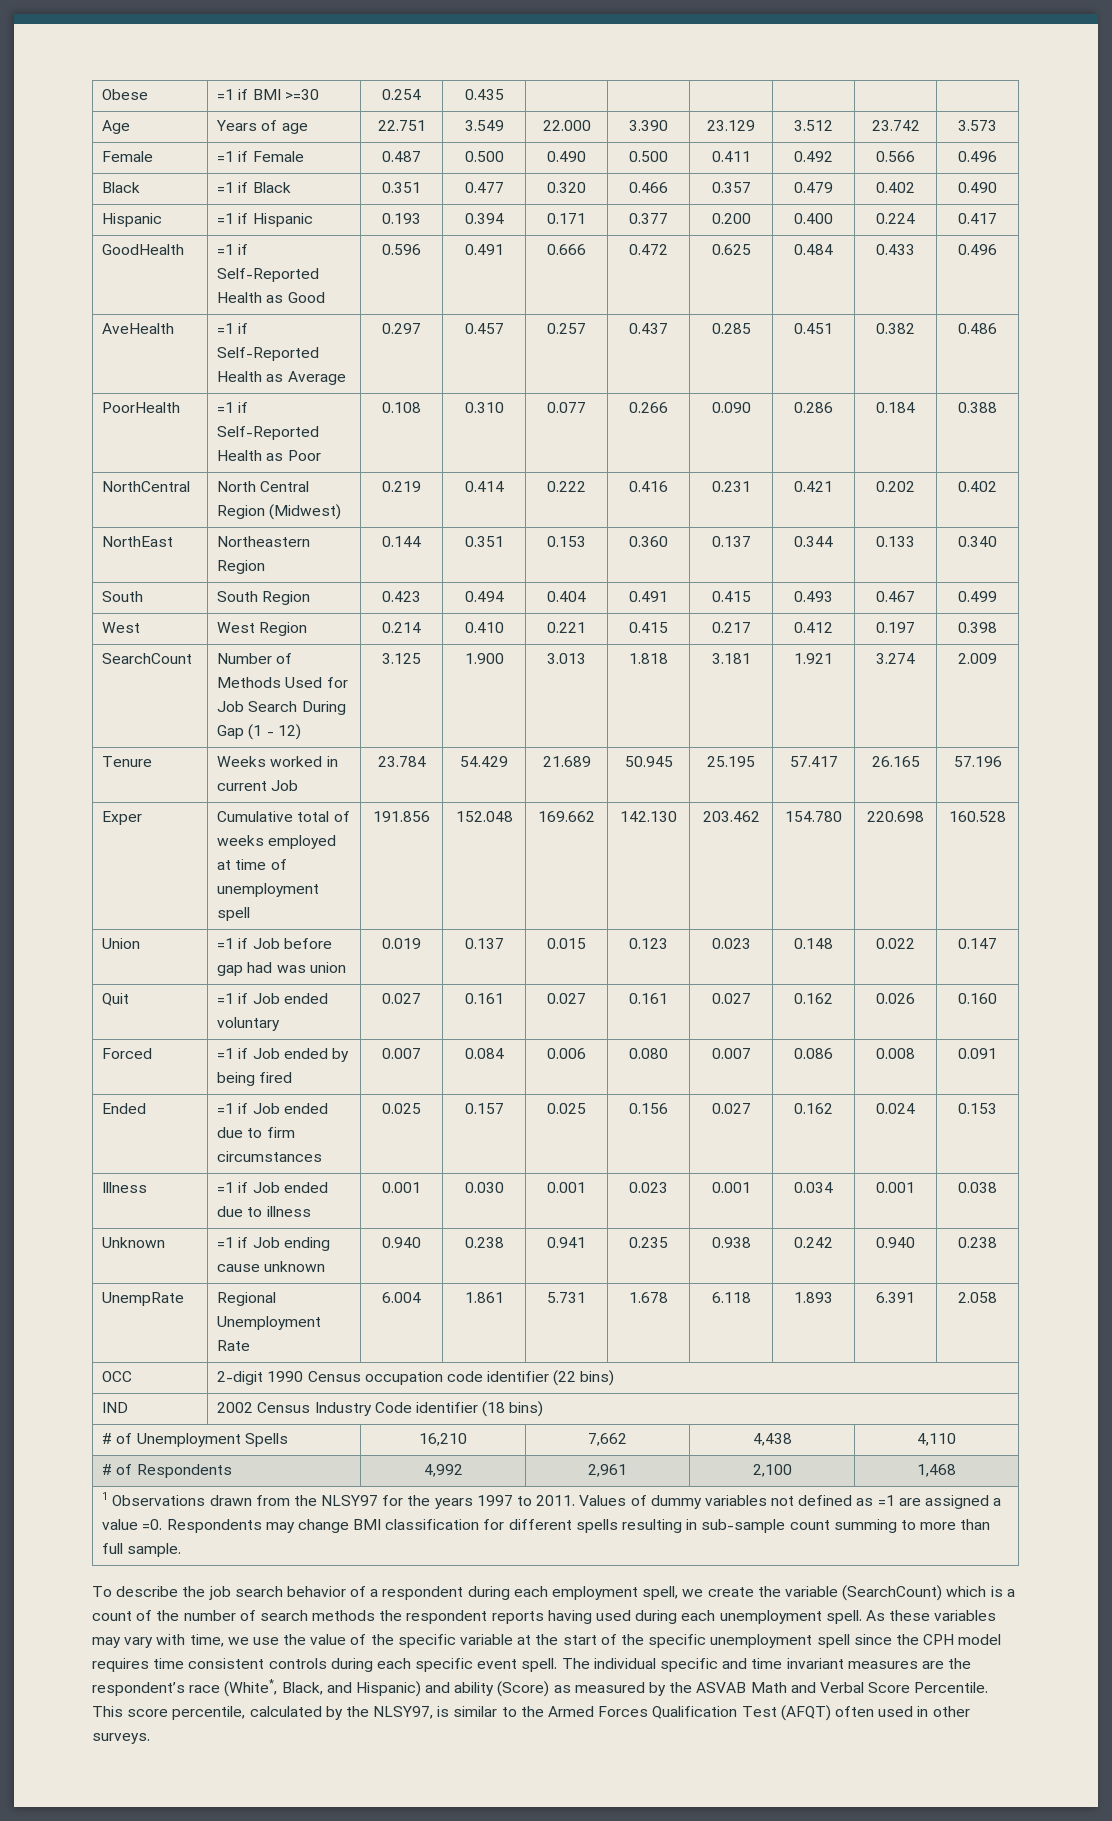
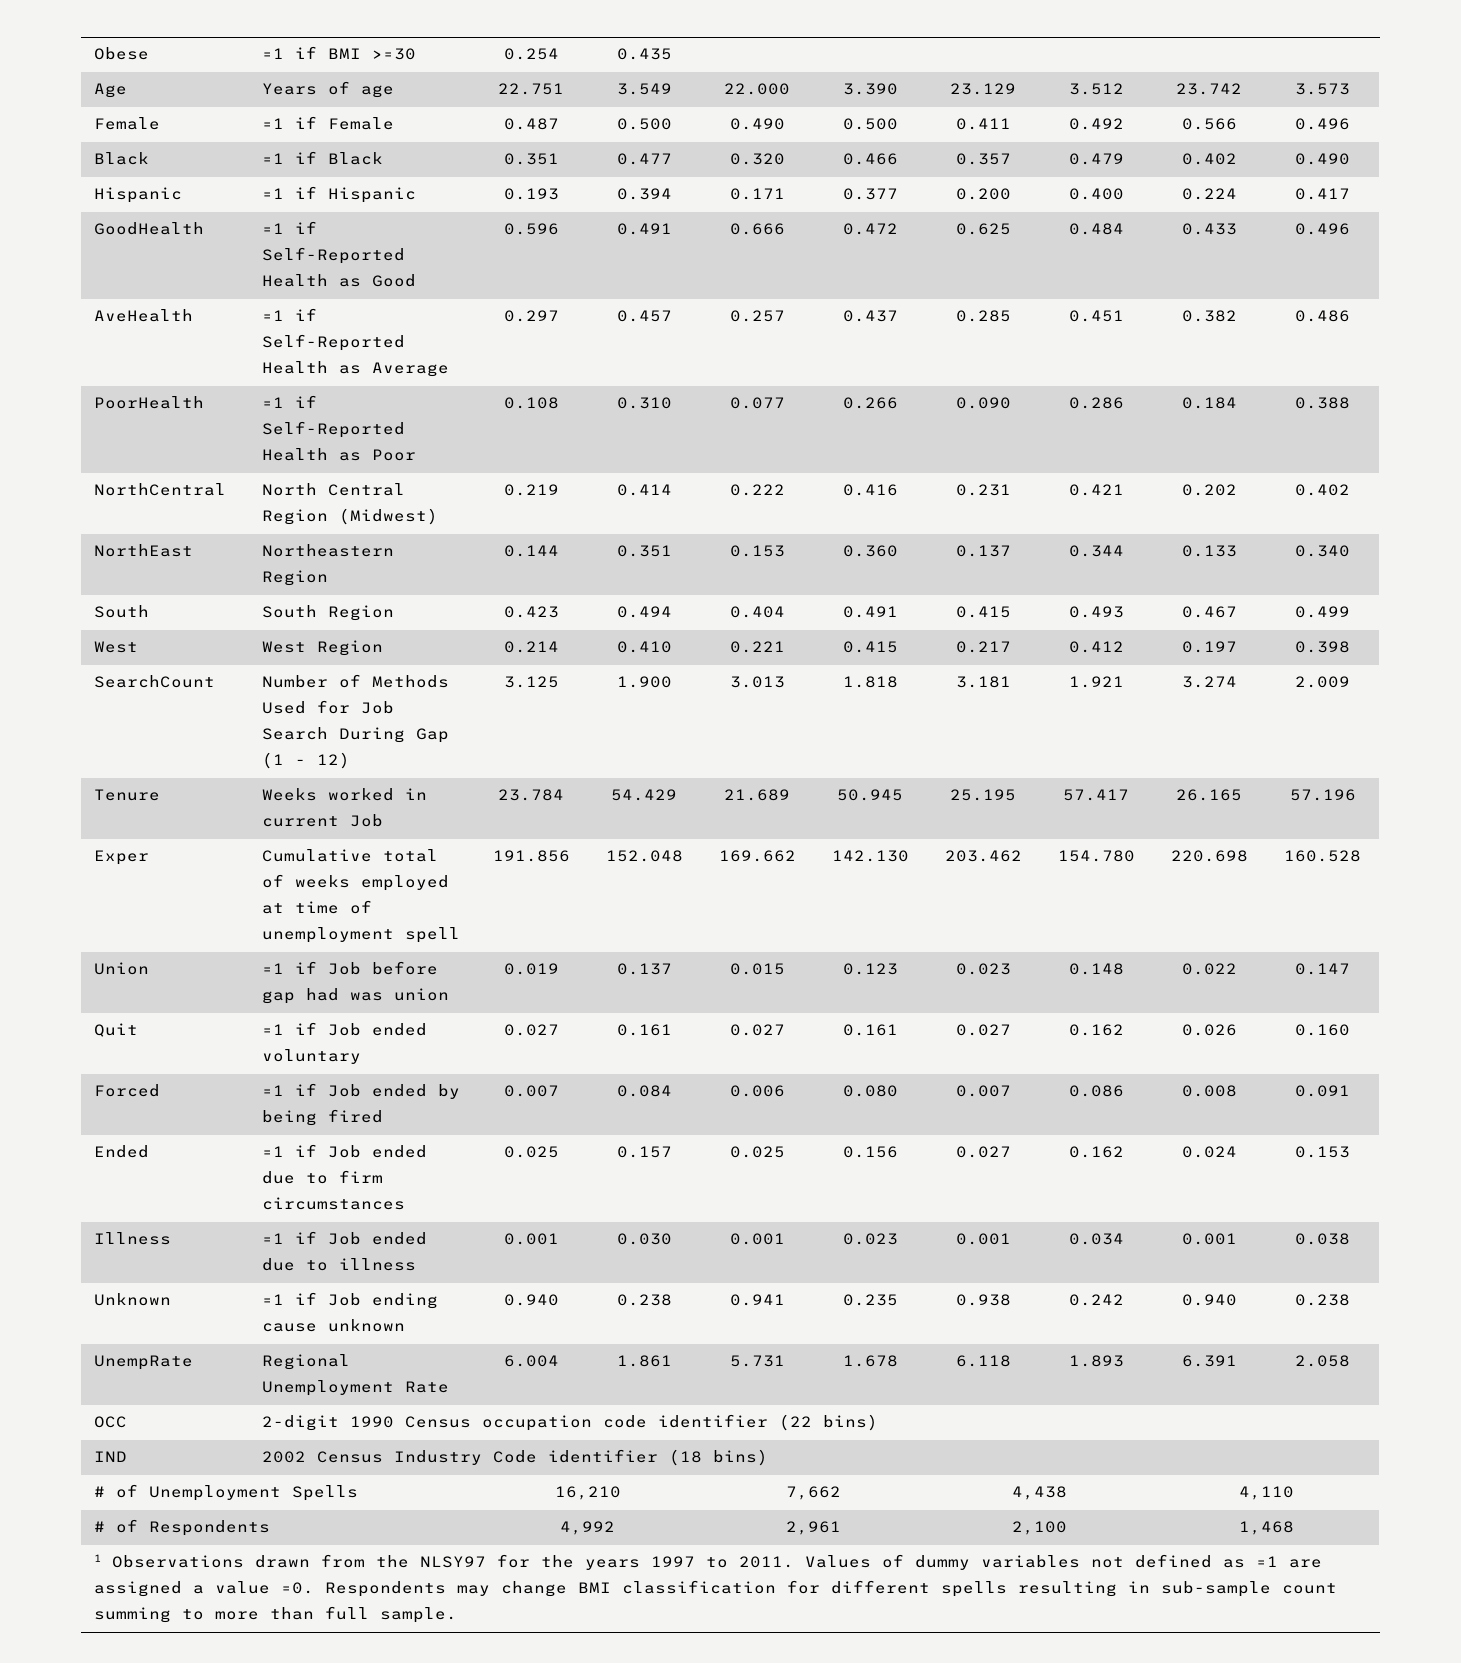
- To describe the job search behavior of a respondent during each employment spell, we create the variable (SearchCount) which is a count of the number of search methods the respondent reports having used during each unemployment spell. As these variables may vary with time, we use the value of the specific variable at the start of the specific unemployment spell since the CPH model requires time consistent controls during each specific event spell. The individual specific and time invariant measures are the respondent’s race (White*, Black, and Hispanic) and ability (Score) as measured by the ASVAB Math and Verbal Score Percentile. This score percentile, calculated by the NLSY97, is similar to the Armed Forces Qualification Test (AFQT) often used in other surveys.

